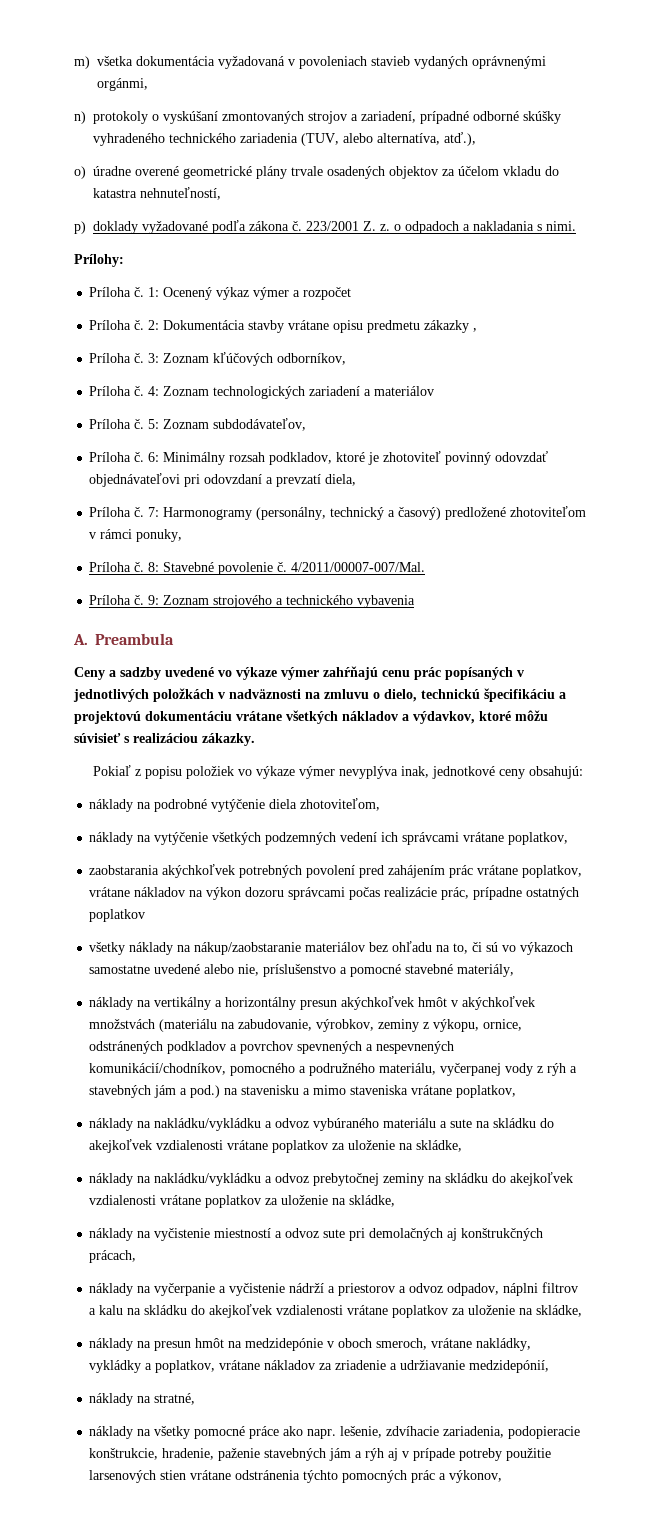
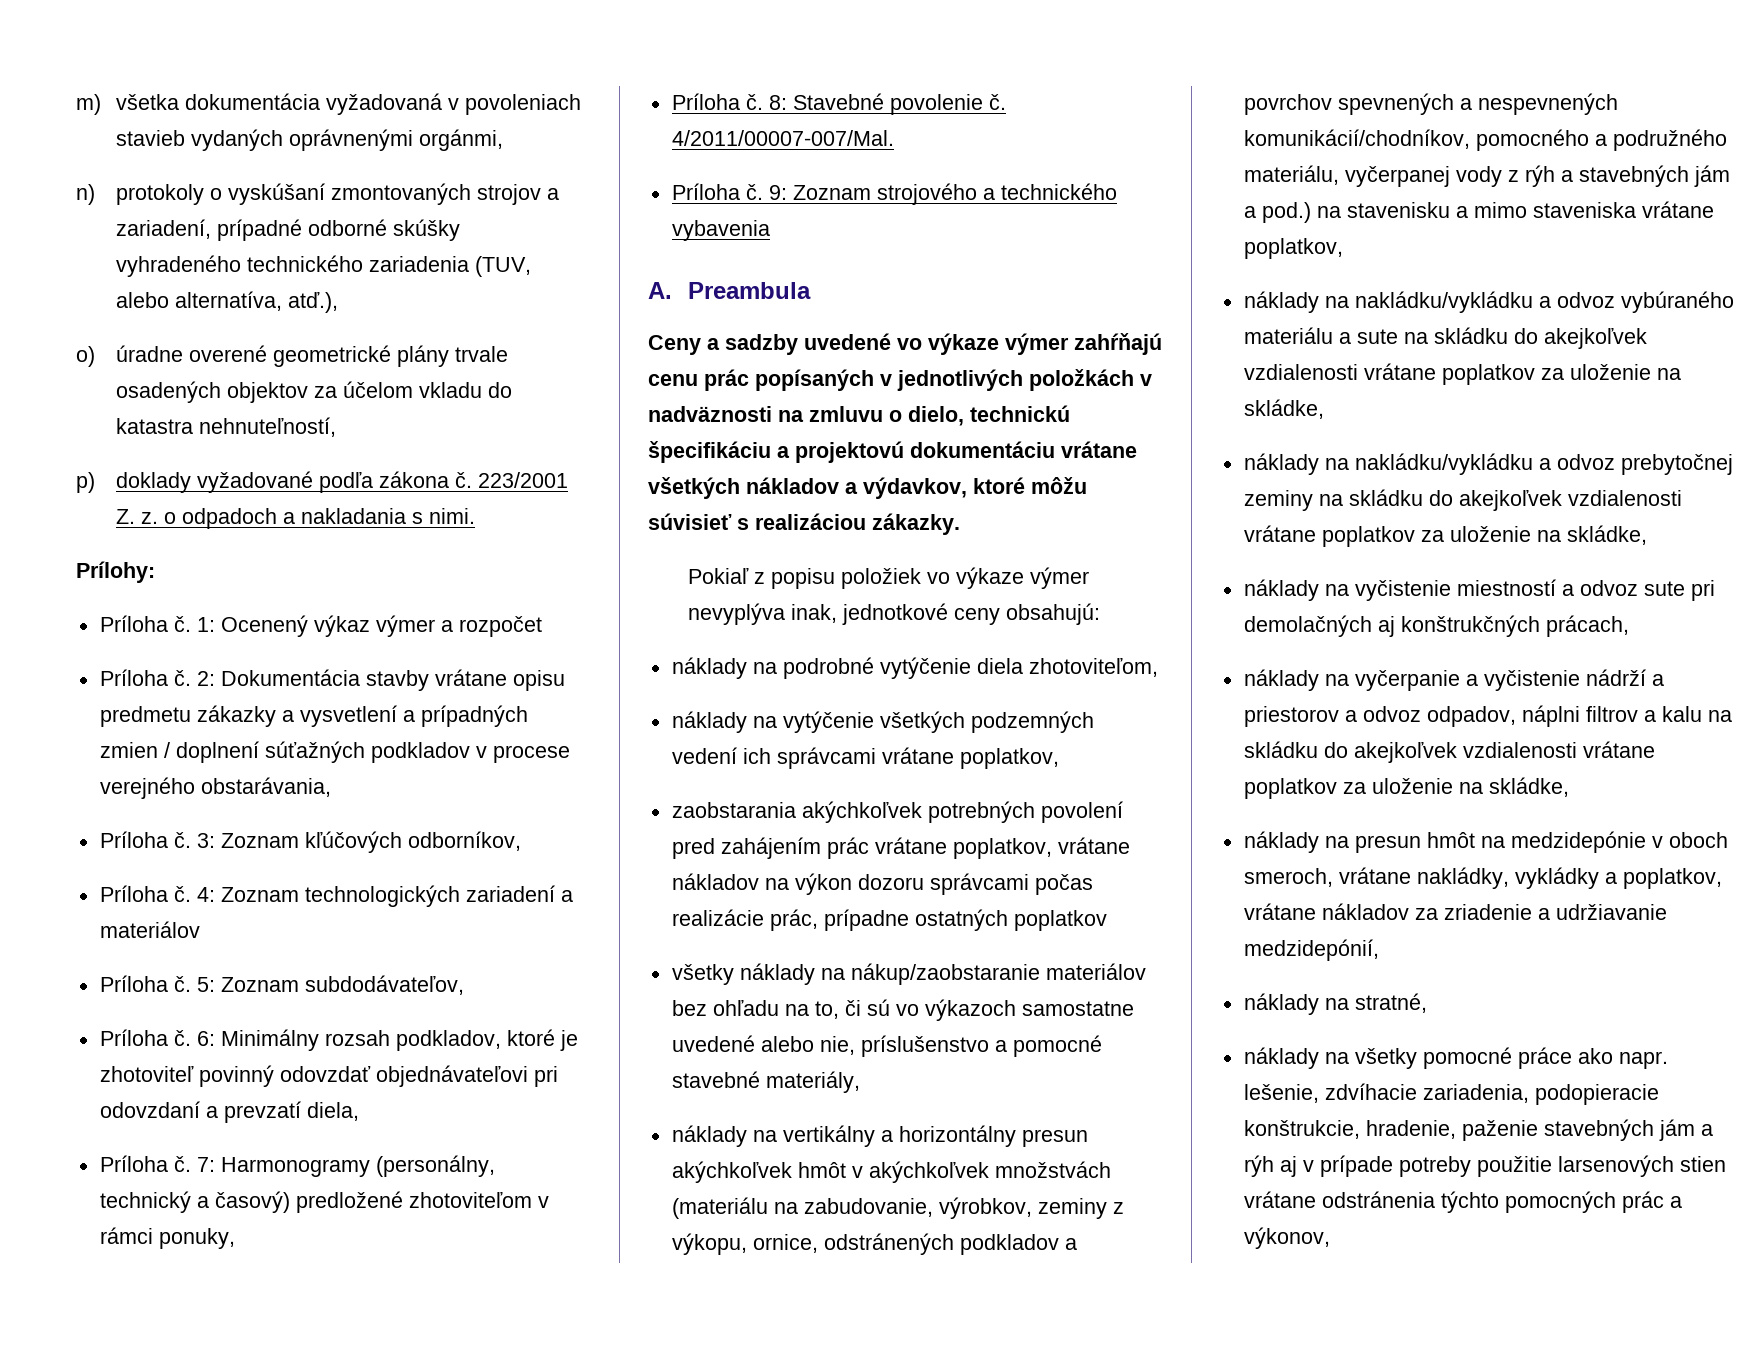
- 2: Dokumentácia stavby vrátane opisu predmetu zákazky ,
+ 2: Dokumentácia stavby vrátane opisu predmetu zákazky a vysvetlení a prípadných zmien / doplnení súťažných podkladov v procese verejného obstarávania,

